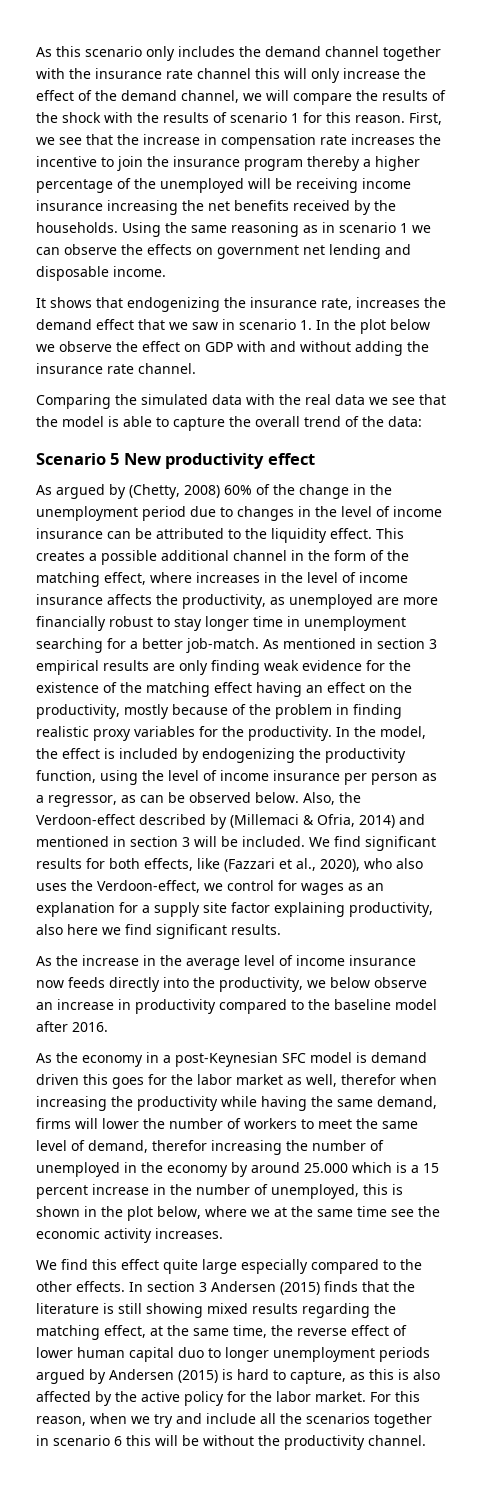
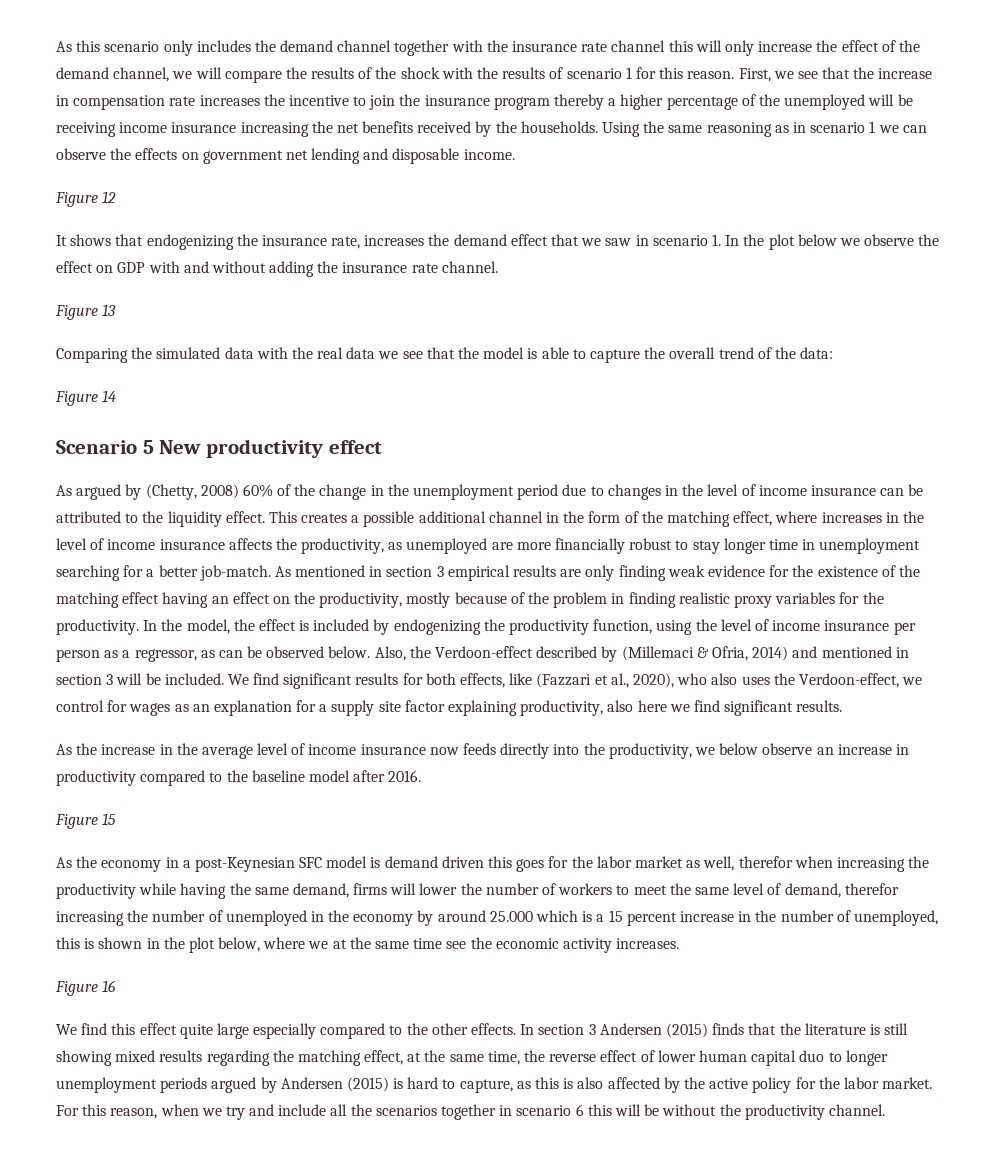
+ Figure 12
+ Figure 13
+ Figure 14
+ Figure 15
+ Figure 16

